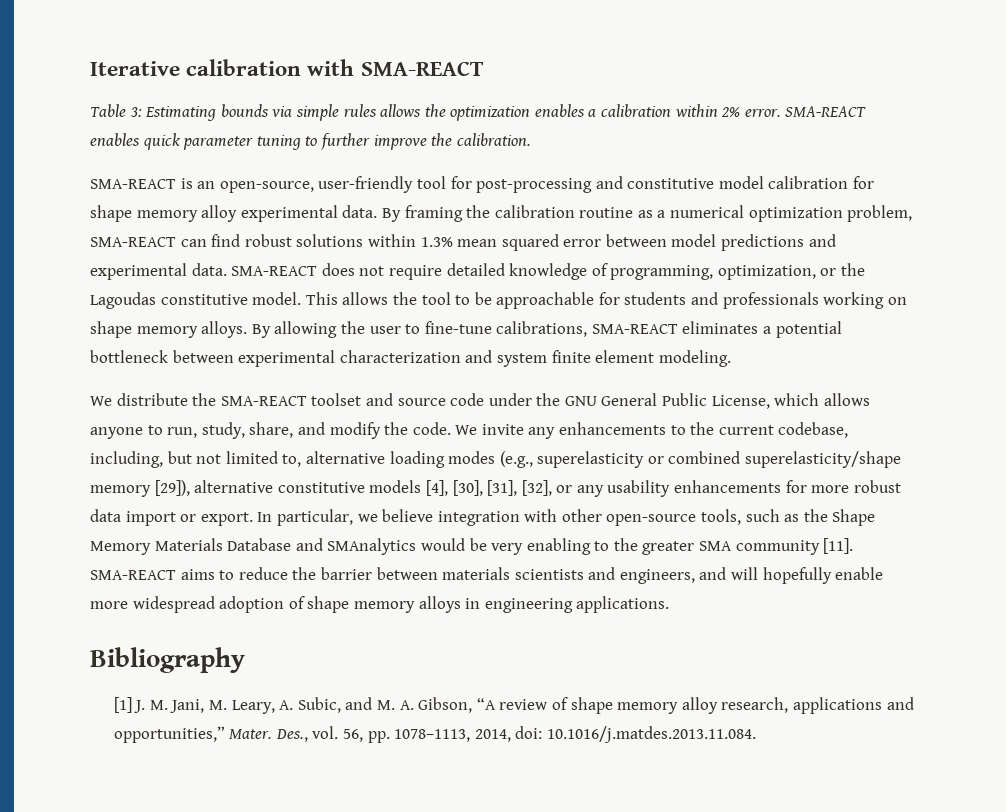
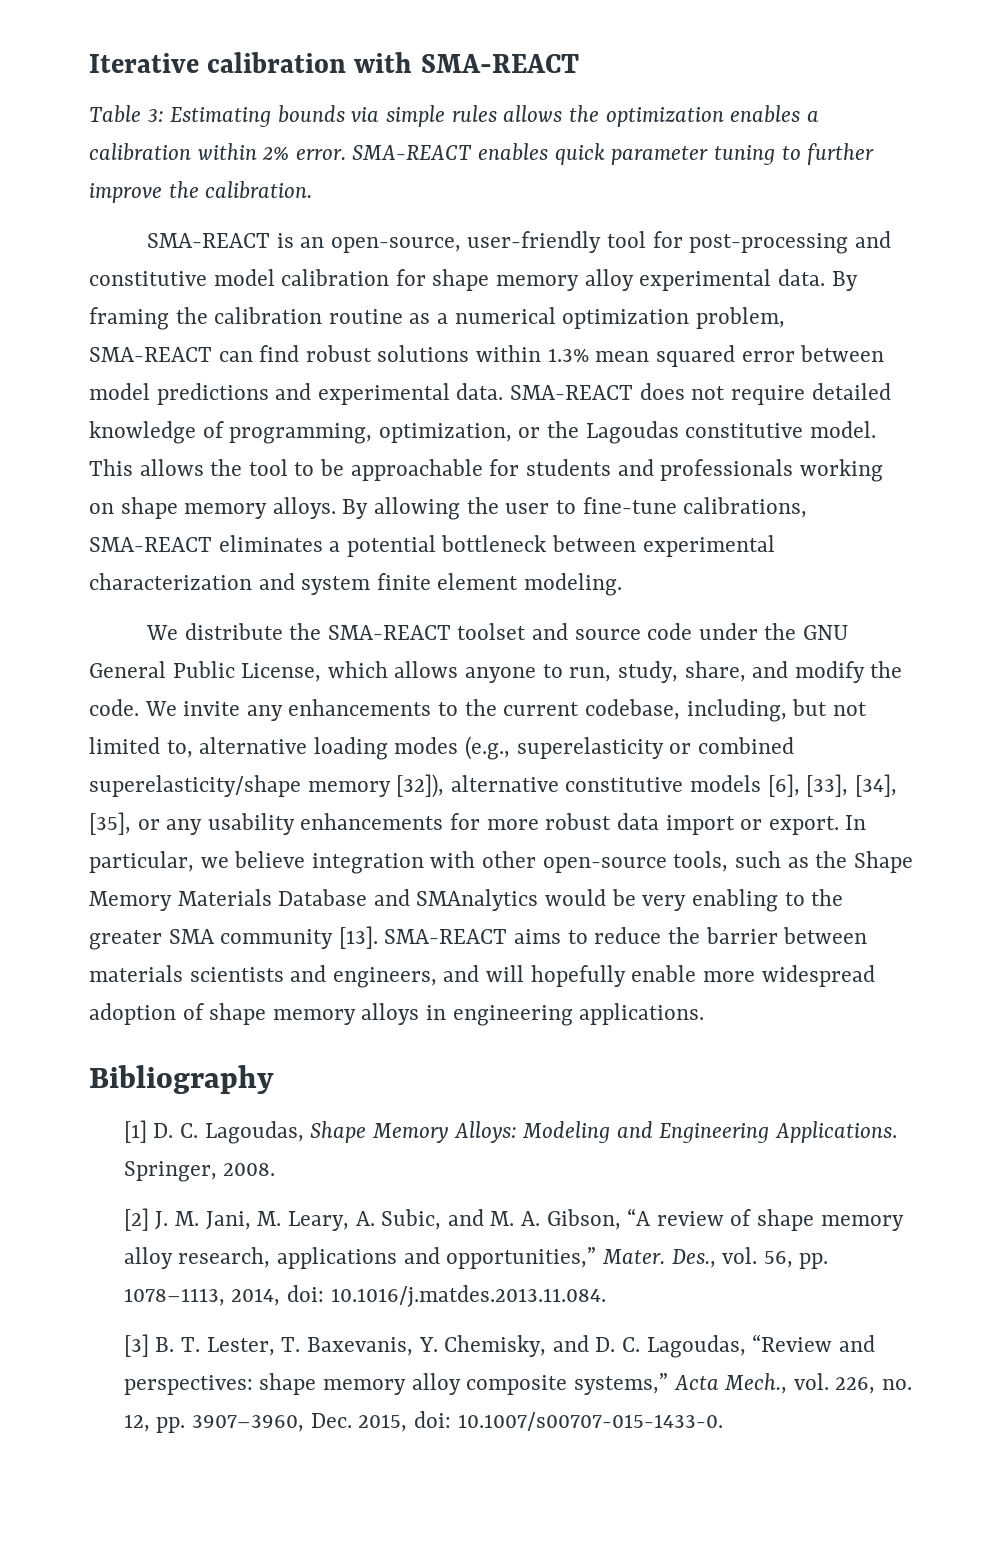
- We invite any enhancements to the current codebase, including, but not limited to, alternative loading modes (e.g., superelasticity or combined superelasticity/shape memory [29]), alternative constitutive models [4], [30], [31], [32], or any usability enhancements for more robust data import or export.
+ We invite any enhancements to the current codebase, including, but not limited to, alternative loading modes (e.g., superelasticity or combined superelasticity/shape memory [32]), alternative constitutive models [6], [33], [34], [35], or any usability enhancements for more robust data import or export.
- In particular, we believe integration with other open-source tools, such as the Shape Memory Materials Database and SMAnalytics would be very enabling to the greater SMA community [11].
+ In particular, we believe integration with other open-source tools, such as the Shape Memory Materials Database and SMAnalytics would be very enabling to the greater SMA community [13].
- [1] J. M. Jani, M. Leary, A. Subic, and M. A. Gibson, “A review of shape memory alloy research, applications and opportunities,” Mater.
+ [1] D. C. Lagoudas, Shape Memory Alloys: Modeling and Engineering Applications. Springer, 2008.
+ [2] J. M. Jani, M. Leary, A. Subic, and M. A. Gibson, “A review of shape memory alloy research, applications and opportunities,” Mater.
+ [3] B. T. Lester, T. Baxevanis, Y. Chemisky, and D. C. Lagoudas, “Review and perspectives: shape memory alloy composite systems,” Acta Mech., vol. 226, no. 12, pp. 3907–3960, Dec. 2015, doi: 10.1007/s00707-015-1433-0.

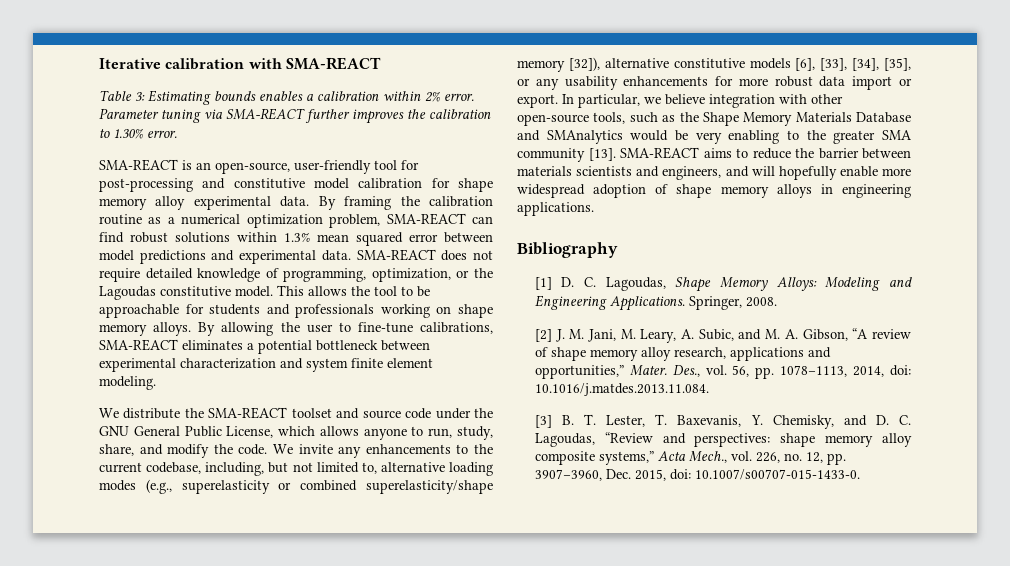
- Table 3: Estimating bounds via simple rules allows the optimization enables a calibration within 2% error.
+ Table 3: Estimating bounds enables a calibration within 2% error.
- SMA-REACT enables quick parameter tuning to further improve the calibration.
+ Parameter tuning via SMA-REACT further improves the calibration to 1.30% error.

